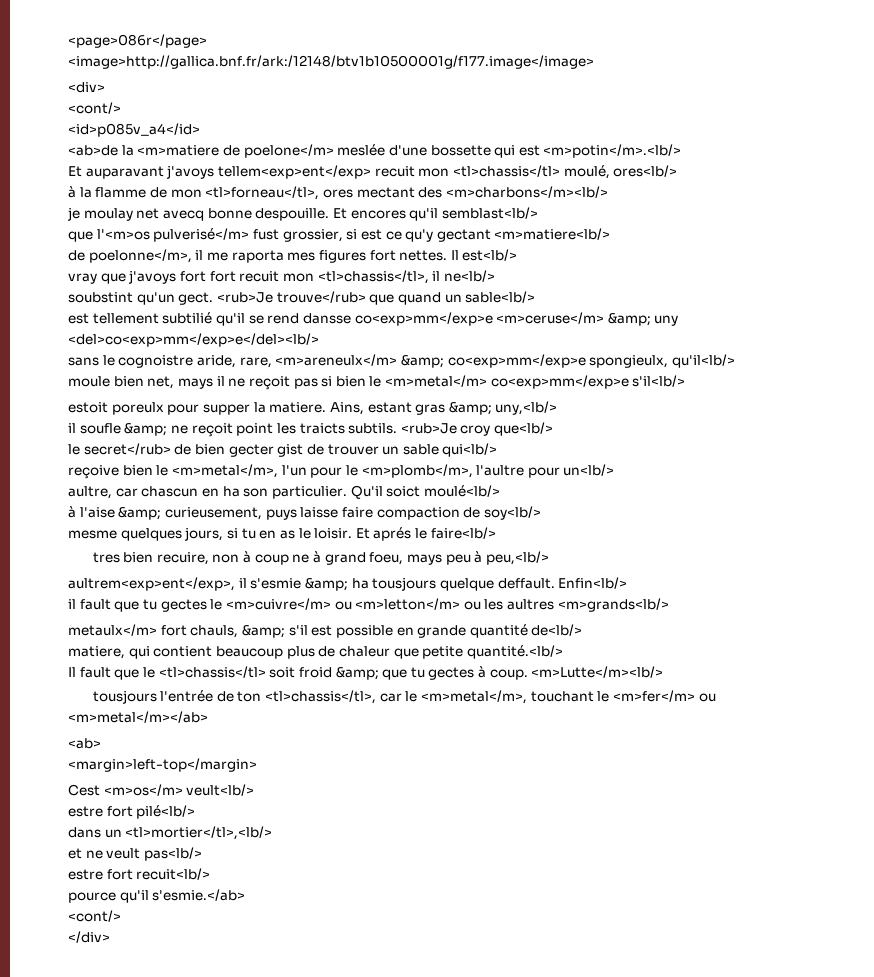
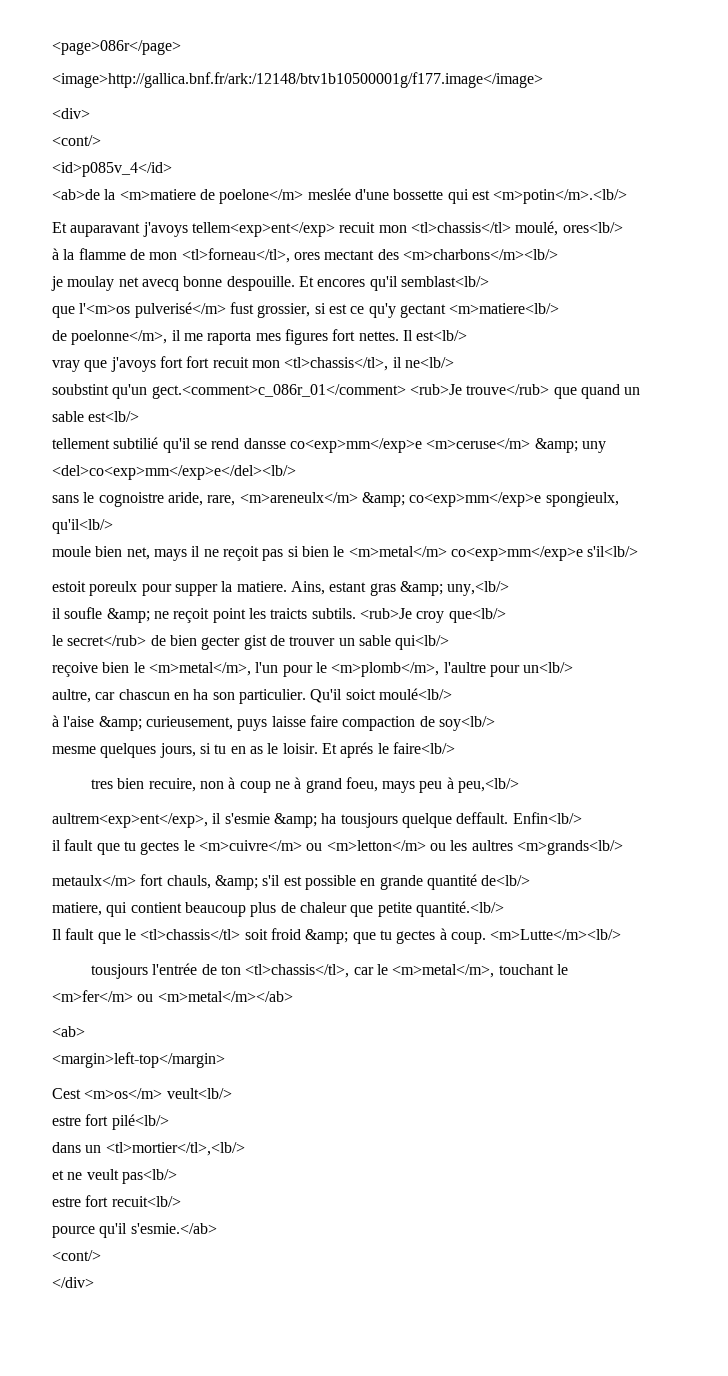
- <id>p085v_a4</id>
+ <id>p085v_4</id>
- soubstint qu'un gect. <rub>Je trouve</rub> que quand un sable<lb/>
- est tellement subtilié qu'il se rend dansse co<exp>mm</exp>e <m>ceruse</m> &amp; uny <del>co<exp>mm</exp>e</del><lb/>
+ soubstint qu'un gect.<comment>c_086r_01</comment> <rub>Je trouve</rub> que quand un sable est<lb/>
+ tellement subtilié qu'il se rend dansse co<exp>mm</exp>e <m>ceruse</m> &amp; uny <del>co<exp>mm</exp>e</del><lb/>

